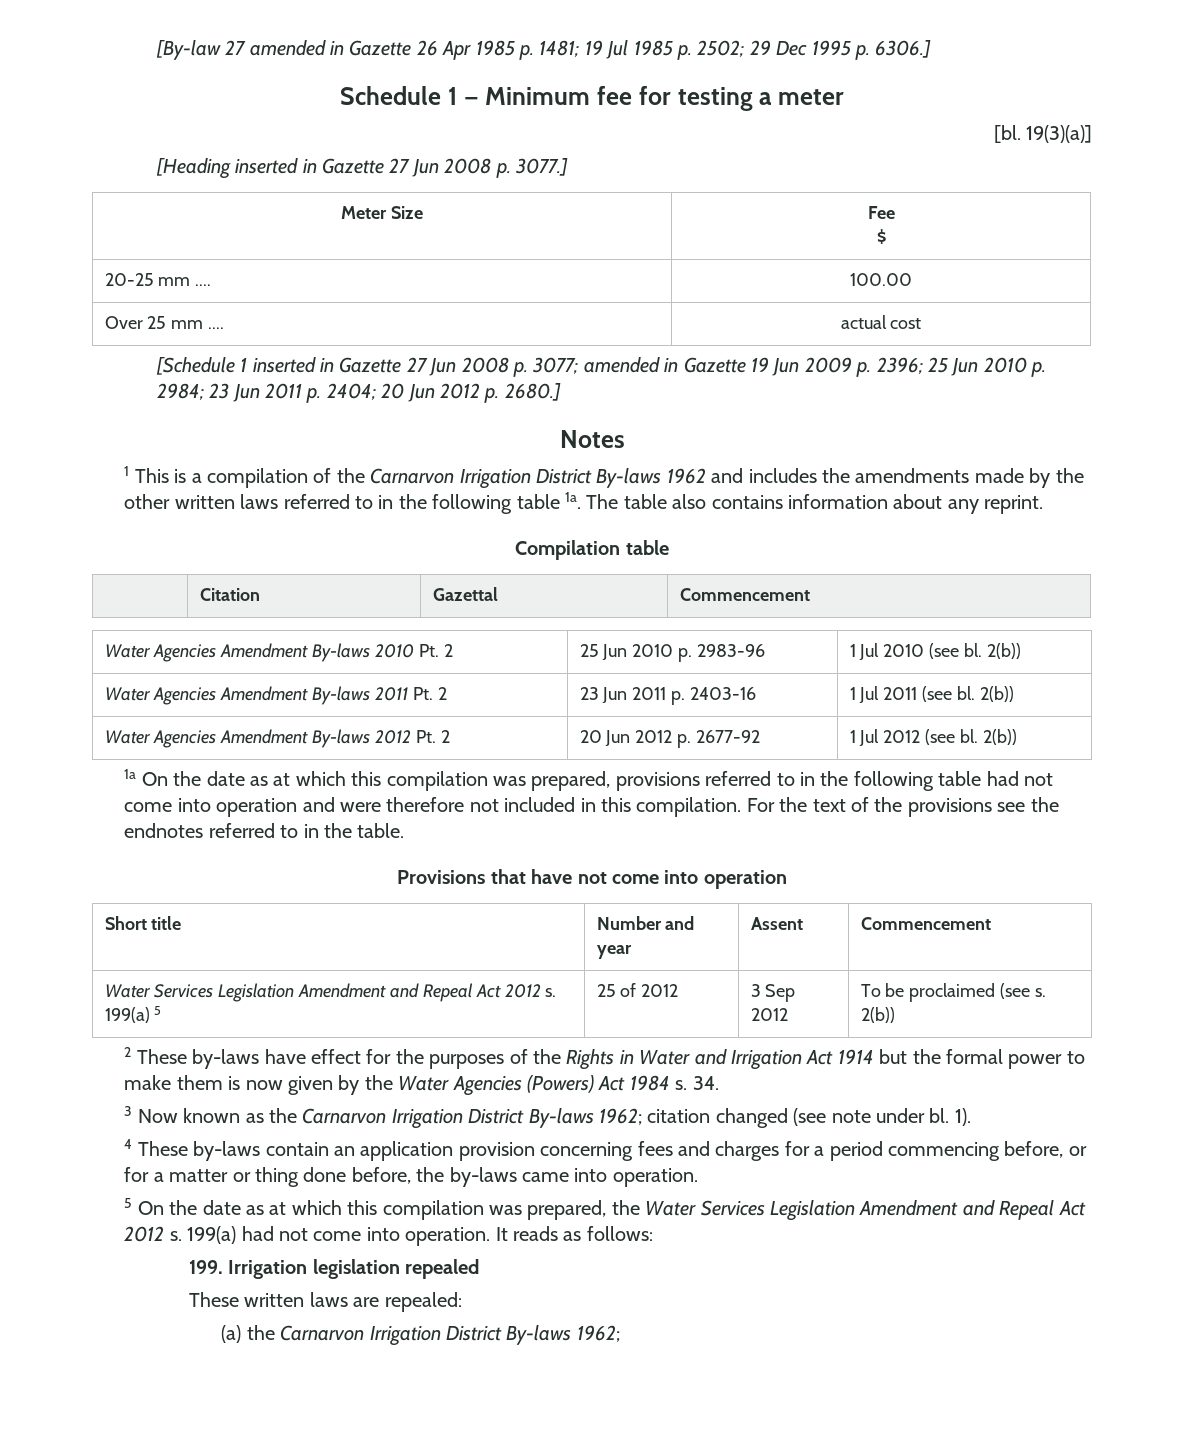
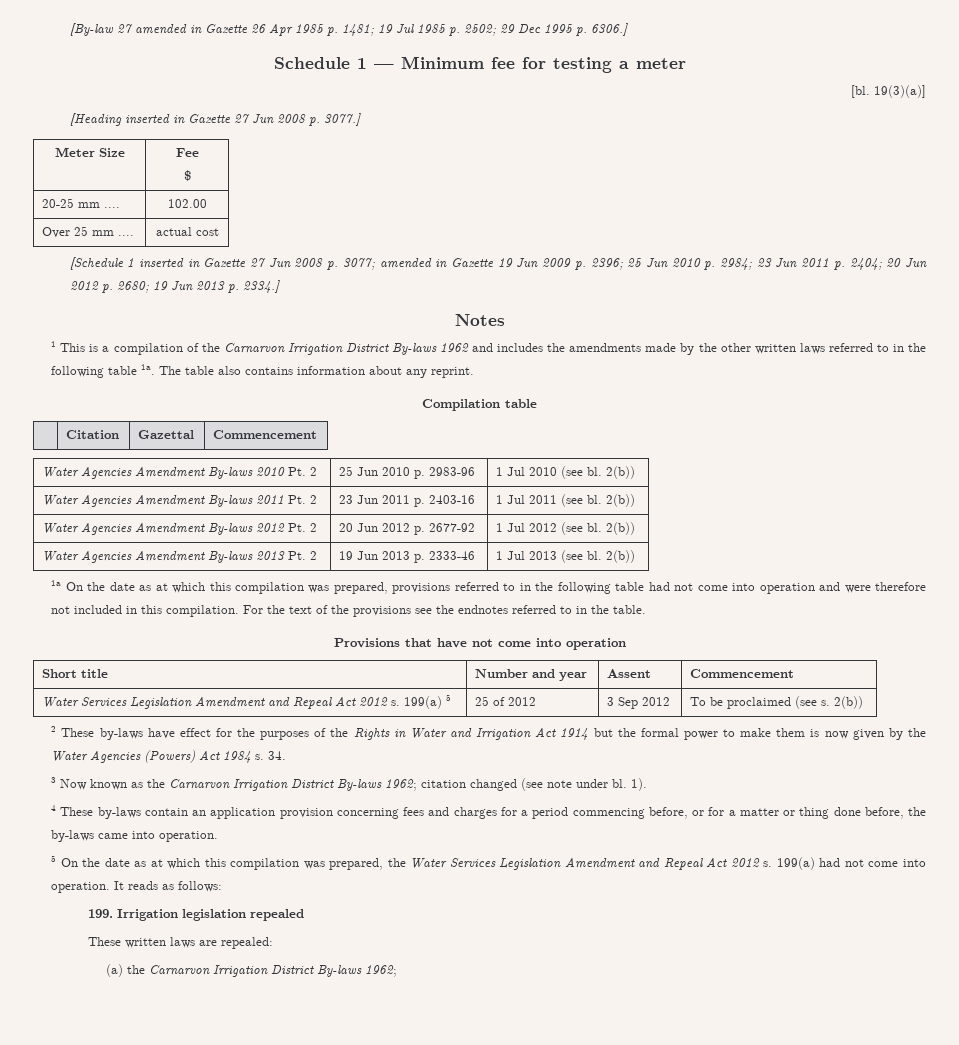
- 20-25 mm .... | 100.00
+ 20-25 mm .... | 102.00
- [Schedule 1 inserted in Gazette 27 Jun 2008 p. 3077; amended in Gazette 19 Jun 2009 p. 2396; 25 Jun 2010 p. 2984; 23 Jun 2011 p. 2404; 20 Jun 2012 p. 2680.]
+ [Schedule 1 inserted in Gazette 27 Jun 2008 p. 3077; amended in Gazette 19 Jun 2009 p. 2396; 25 Jun 2010 p. 2984; 23 Jun 2011 p. 2404; 20 Jun 2012 p. 2680; 19 Jun 2013 p. 2334.]
+ Water Agencies Amendment By-laws 2013 Pt. 2 | 19 Jun 2013 p. 2333-46 | 1 Jul 2013 (see bl. 2(b))

